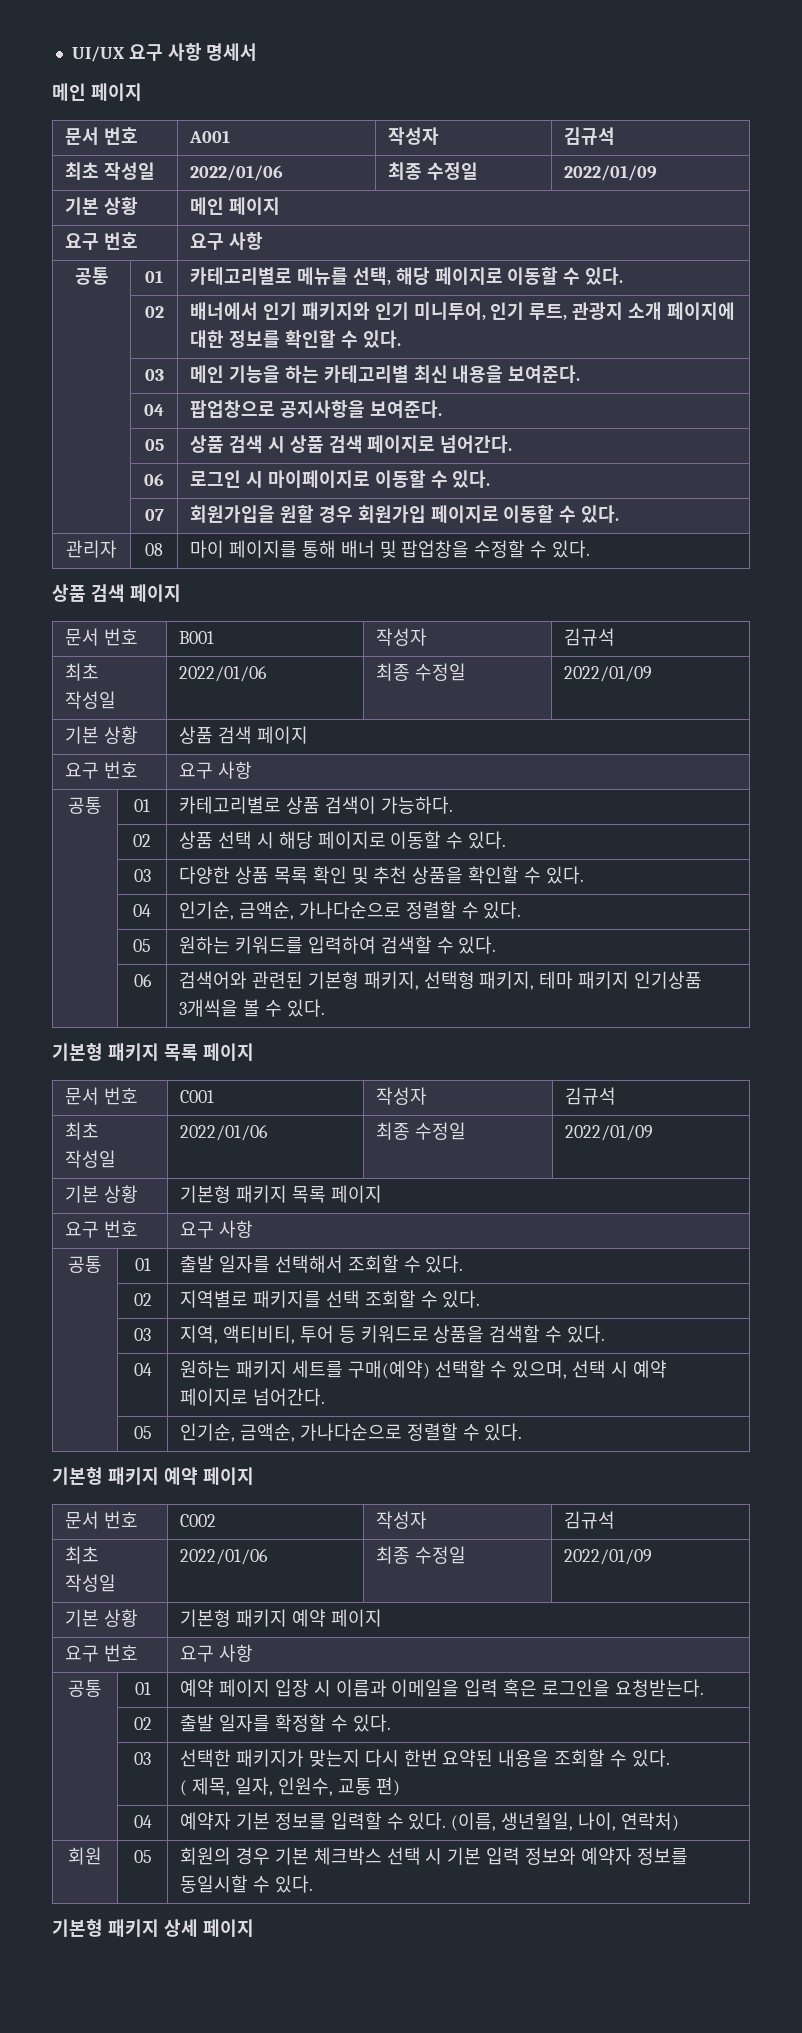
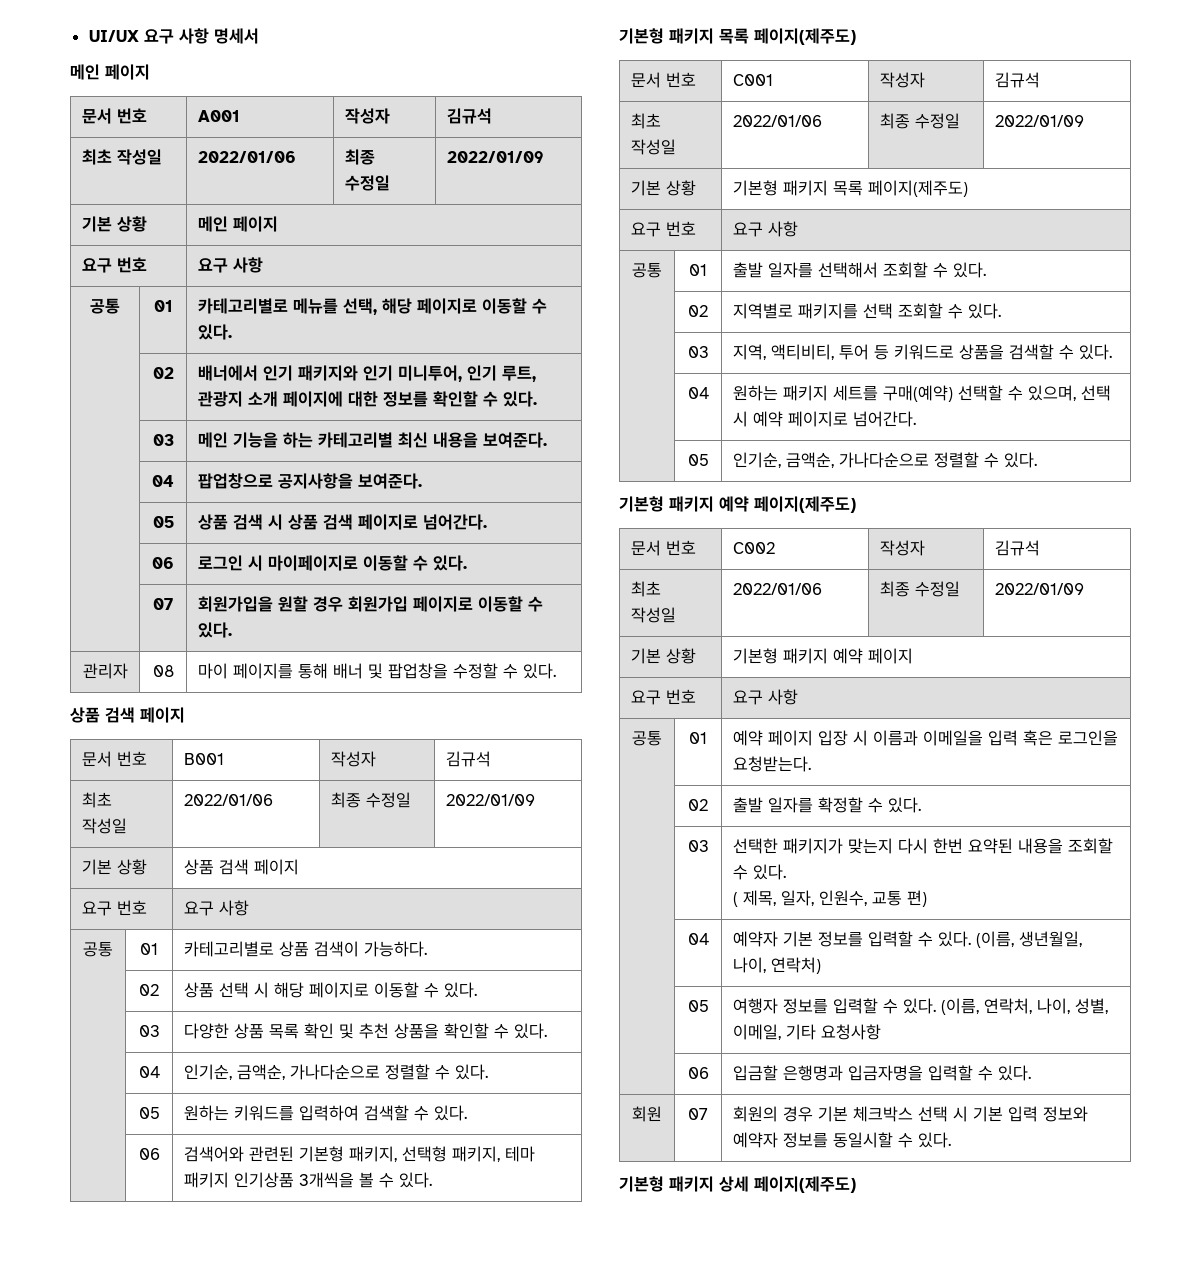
  | 06 | 검색어와 관련된 기본형 패키지, 선택형 패키지, 테마 패키지 인기상품 3개씩을 볼 수 있다.
- 기본형 패키지 목록 페이지
+ 기본형 패키지 목록 페이지(제주도)
- 기본 상황 | 기본형 패키지 목록 페이지
+ 기본 상황 | 기본형 패키지 목록 페이지(제주도)
  | 05 | 인기순, 금액순, 가나다순으로 정렬할 수 있다.
- 기본형 패키지 예약 페이지
+ 기본형 패키지 예약 페이지(제주도)
+ | 05 | 여행자 정보를 입력할 수 있다. (이름, 연락처, 나이, 성별, 이메일, 기타 요청사항
+ | 06 | 입금할 은행명과 입금자명을 입력할 수 있다.
- 회원 | 05 | 회원의 경우 기본 체크박스 선택 시 기본 입력 정보와 예약자 정보를 동일시할 수 있다.
+ 회원 | 07 | 회원의 경우 기본 체크박스 선택 시 기본 입력 정보와 예약자 정보를 동일시할 수 있다.
- 기본형 패키지 상세 페이지
+ 기본형 패키지 상세 페이지(제주도)

